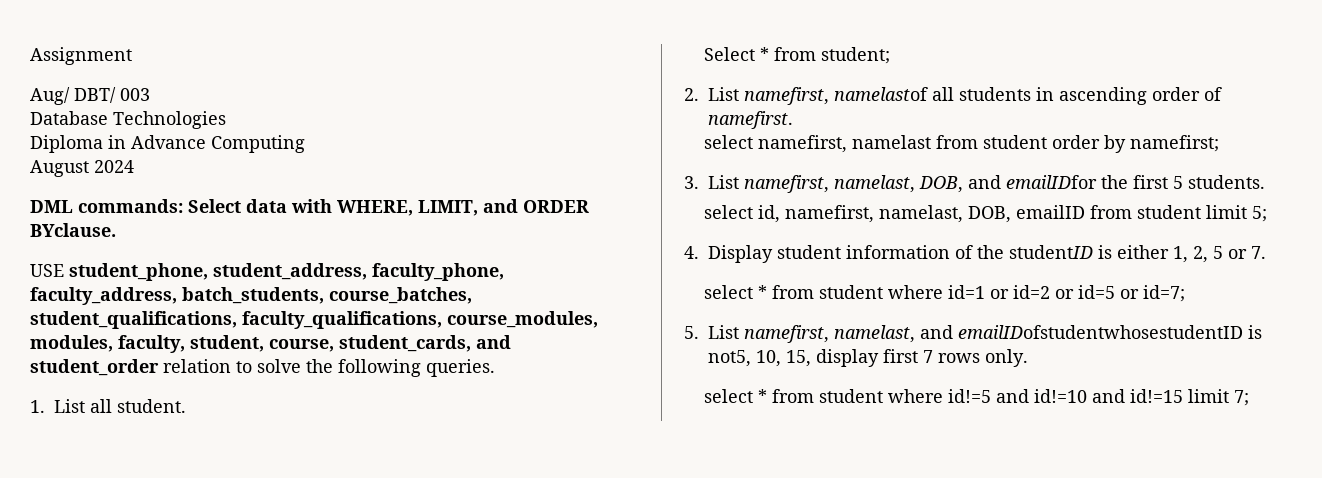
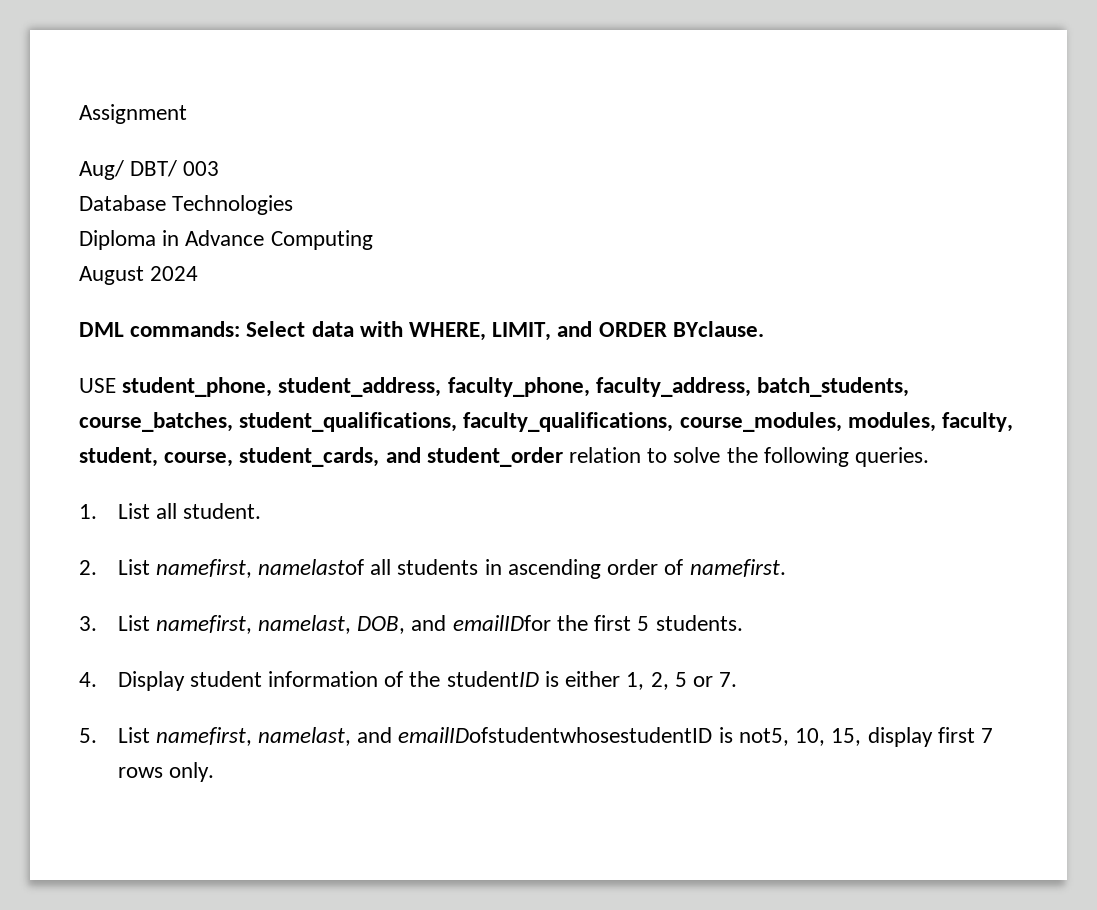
- Select * from student;
- select namefirst, namelast from student order by namefirst;
- select id, namefirst, namelast, DOB, emailID from student limit 5;
- select * from student where id=1 or id=2 or id=5 or id=7;
- select * from student where id!=5 and id!=10 and id!=15 limit 7;

